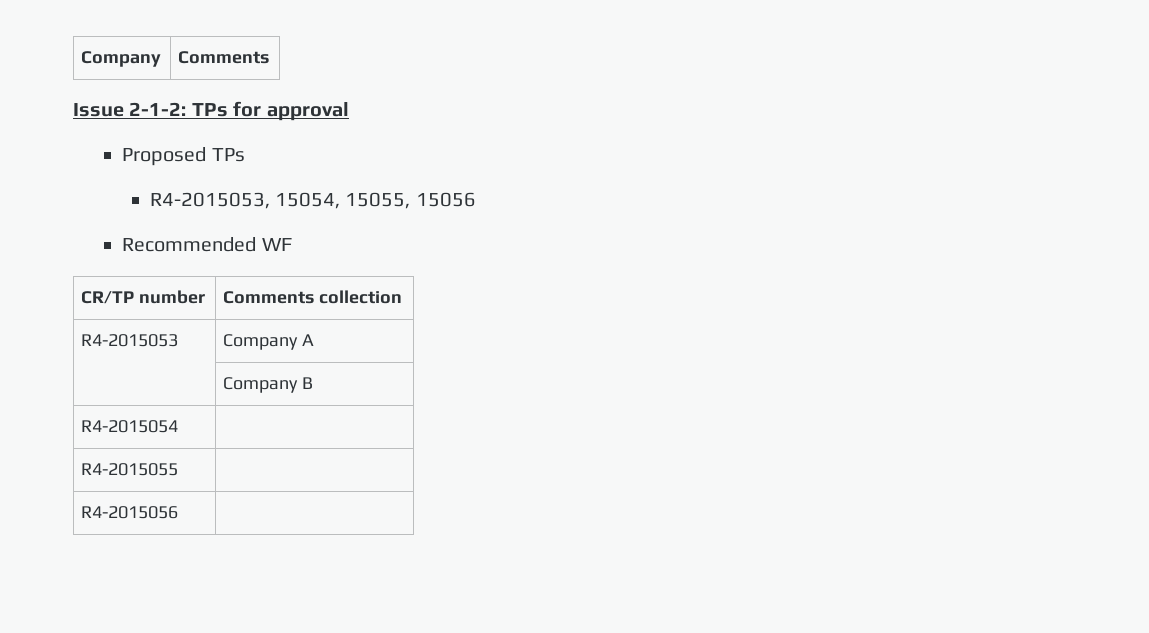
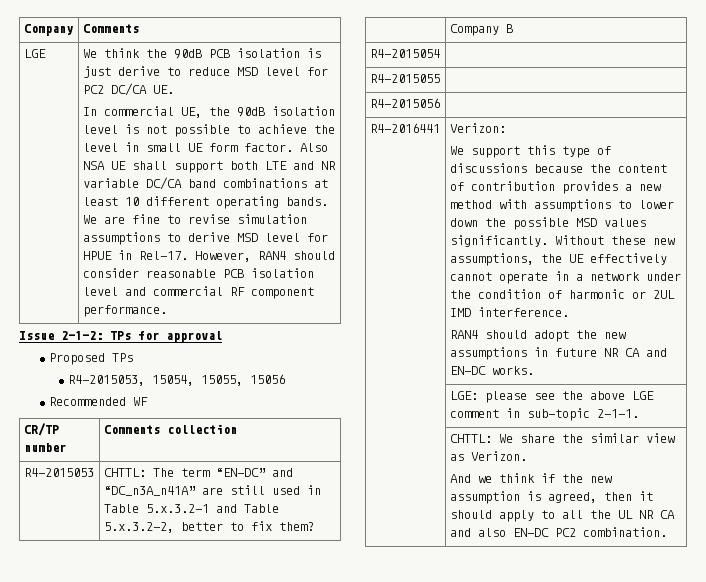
+ LGE | We think the 90dB PCB isolation is just derive to reduce MSD level for PC2 DC/CA UE.
+ In commercial UE, the 90dB isolation level is not possible to achieve the level in small UE form factor. Also NSA UE shall support both LTE and NR variable DC/CA band combinations at least 10 different operating bands. We are fine to revise simulation assumptions to derive MSD level for HPUE in Rel-17. However, RAN4 should consider reasonable PCB isolation level and commercial RF component performance.
- R4-2015053 | Company A
+ R4-2015053 | CHTTL: The term “EN-DC” and “DC_n3A_n41A” are still used in Table 5.x.3.2-1 and Table 5.x.3.2-2, better to fix them?
+ R4-2016441 | Verizon:
+ We support this type of discussions because the content of contribution provides a new method with assumptions to lower down the possible MSD values significantly. Without these new assumptions, the UE effectively cannot operate in a network under the condition of harmonic or 2UL IMD interference.
+ RAN4 should adopt the new assumptions in future NR CA and EN-DC works.
+ | LGE: please see the above LGE comment in sub-topic 2-1-1.
+ | CHTTL: We share the similar view as Verizon.
+ And we think if the new assumption is agreed, then it should apply to all the UL NR CA and also EN-DC PC2 combination.

